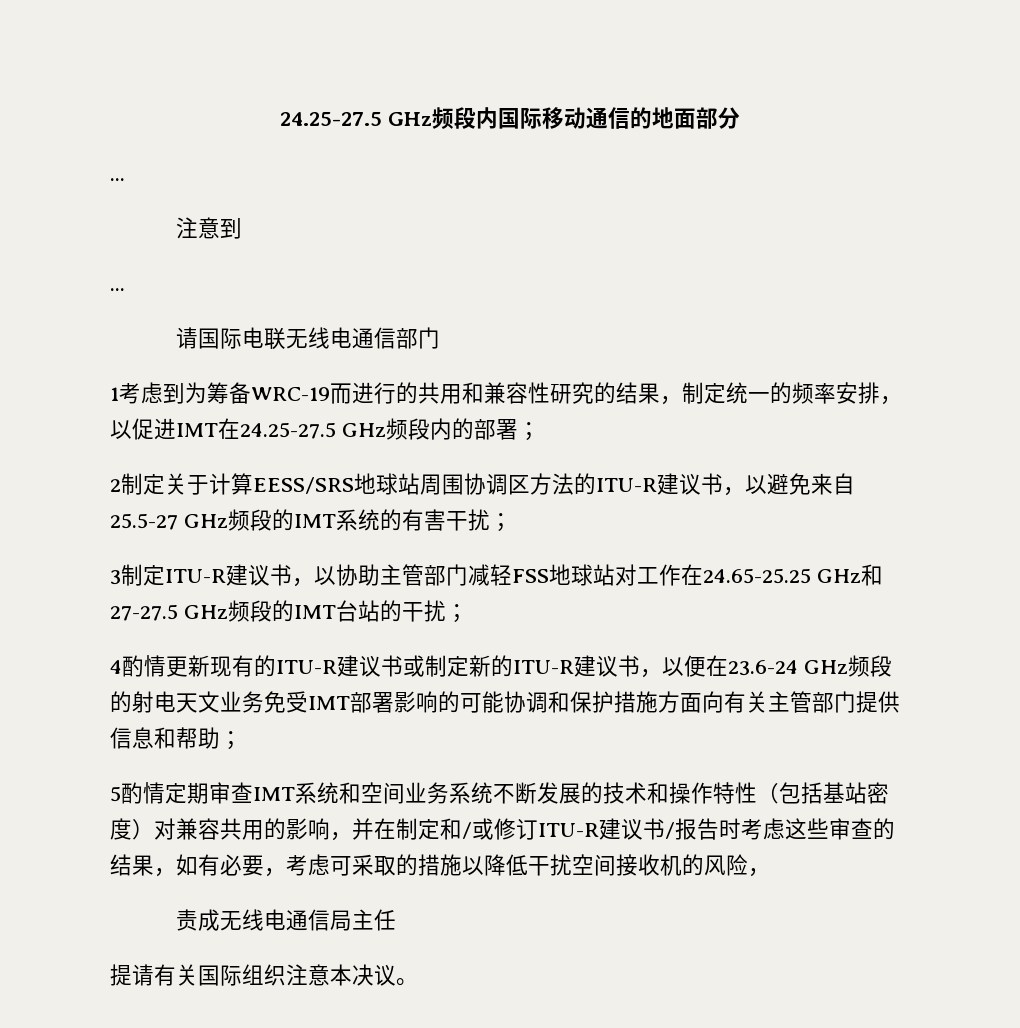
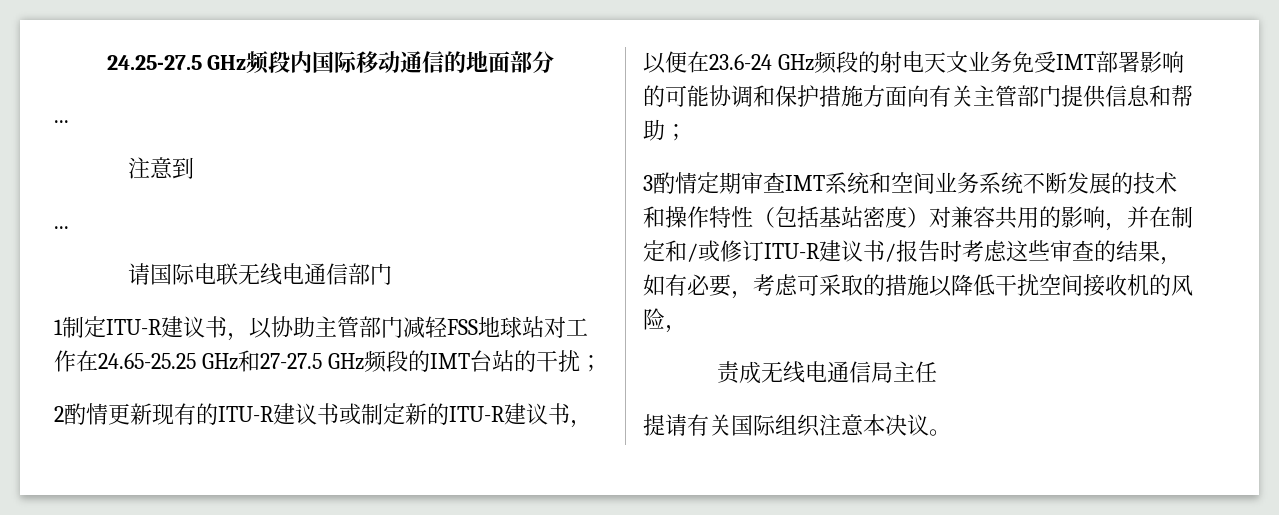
- 1考虑到为筹备WRC-19而进行的共用和兼容性研究的结果，制定统一的频率安排，以促进IMT在24.25-27.5 GHz频段内的部署；
- 2制定关于计算EESS/SRS地球站周围协调区方法的ITU-R建议书，以避免来自25.5-27 GHz频段的IMT系统的有害干扰；
- 3制定ITU-R建议书，以协助主管部门减轻FSS地球站对工作在24.65-25.25 GHz和27-27.5 GHz频段的IMT台站的干扰；
+ 1制定ITU-R建议书，以协助主管部门减轻FSS地球站对工作在24.65-25.25 GHz和27-27.5 GHz频段的IMT台站的干扰；
- 4酌情更新现有的ITU-R建议书或制定新的ITU-R建议书，以便在23.6-24 GHz频段的射电天文业务免受IMT部署影响的可能协调和保护措施方面向有关主管部门提供信息和帮助；
+ 2酌情更新现有的ITU-R建议书或制定新的ITU-R建议书，以便在23.6-24 GHz频段的射电天文业务免受IMT部署影响的可能协调和保护措施方面向有关主管部门提供信息和帮助；
- 5酌情定期审查IMT系统和空间业务系统不断发展的技术和操作特性（包括基站密度）对兼容共用的影响，并在制定和/或修订ITU-R建议书/报告时考虑这些审查的结果，如有必要，考虑可采取的措施以降低干扰空间接收机的风险，
+ 3酌情定期审查IMT系统和空间业务系统不断发展的技术和操作特性（包括基站密度）对兼容共用的影响，并在制定和/或修订ITU-R建议书/报告时考虑这些审查的结果，如有必要，考虑可采取的措施以降低干扰空间接收机的风险，

